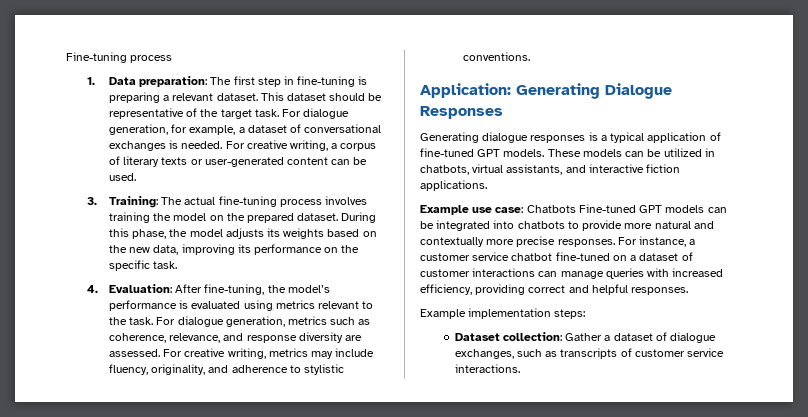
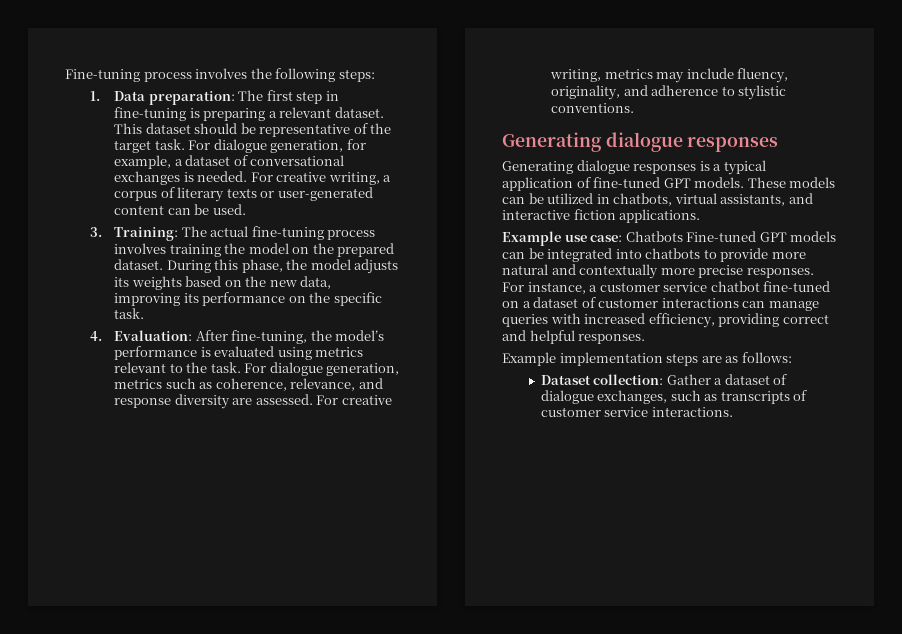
- Fine-tuning process
+ Fine-tuning process involves the following steps:
  For creative writing, metrics may include fluency, originality, and adherence to stylistic conventions.
- Application: Generating Dialogue Responses
+ Generating dialogue responses
- Example implementation steps:
+ Example implementation steps are as follows:

